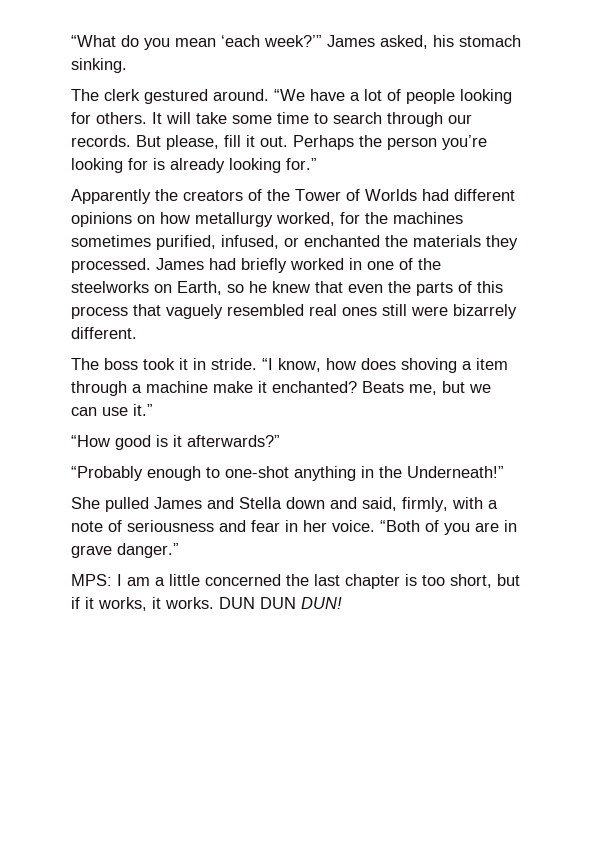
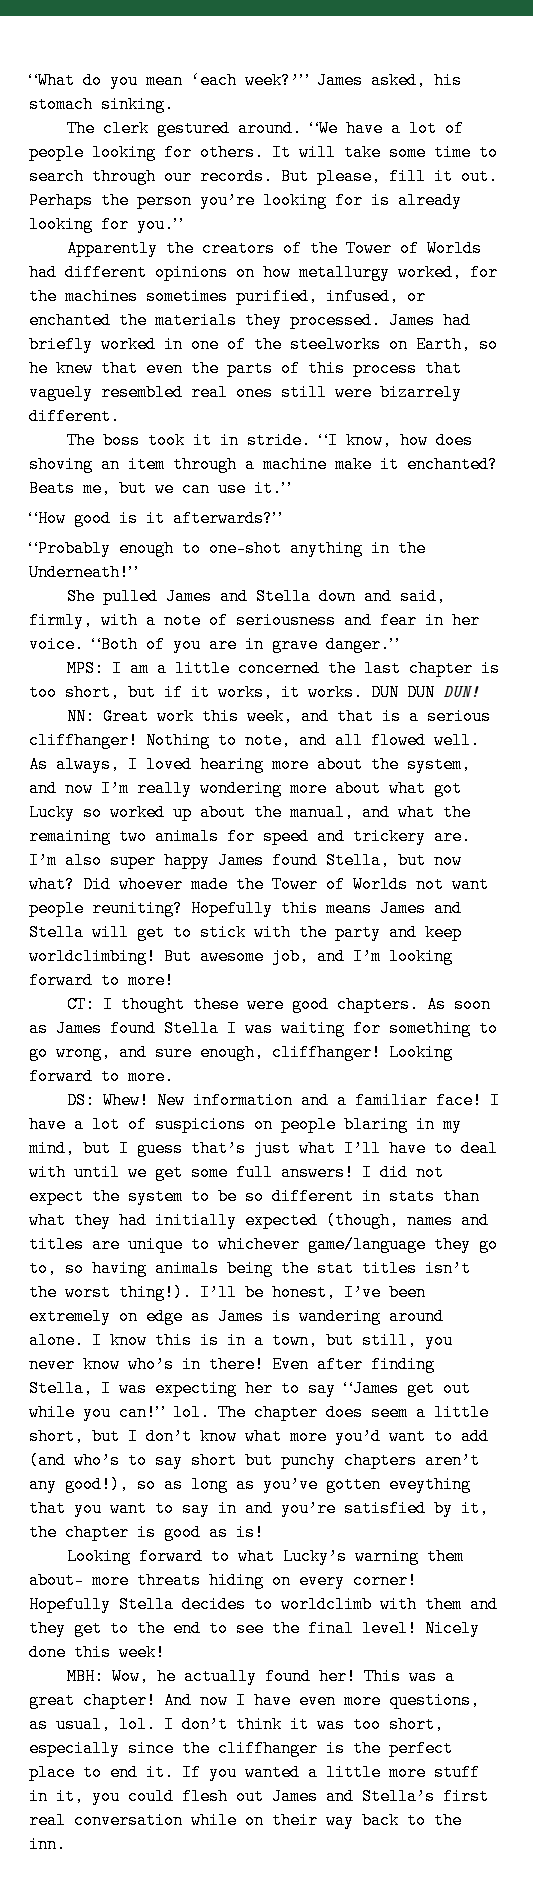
- Perhaps the person you’re looking for is already looking for.”
+ Perhaps the person you’re looking for is already looking for you.”
- “I know, how does shoving a item through a machine make it enchanted?
+ “I know, how does shoving an item through a machine make it enchanted?
+ NN: Great work this week, and that is a serious cliffhanger! Nothing to note, and all flowed well. As always, I loved hearing more about the system, and now I’m really wondering more about what got Lucky so worked up about the manual, and what the remaining two animals for speed and trickery are. I’m also super happy James found Stella, but now what? Did whoever made the Tower of Worlds not want people reuniting? Hopefully this means James and Stella will get to stick with the party and keep worldclimbing! But awesome job, and I’m looking forward to more!
+ CT: I thought these were good chapters. As soon as James found Stella I was waiting for something to go wrong, and sure enough, cliffhanger! Looking forward to more.
+ DS: Whew! New information and a familiar face! I have a lot of suspicions on people blaring in my mind, but I guess that’s just what I’ll have to deal with until we get some full answers! I did not expect the system to be so different in stats than what they had initially expected (though, names and titles are unique to whichever game/language they go to, so having animals being the stat titles isn’t the worst thing!). I’ll be honest, I’ve been extremely on edge as James is wandering around alone. I know this is in a town, but still, you never know who’s in there! Even after finding Stella, I was expecting her to say “James get out while you can!” lol. The chapter does seem a little short, but I don’t know what more you’d want to add (and who’s to say short but punchy chapters aren’t any good!), so as long as you’ve gotten eveything that you want to say in and you’re satisfied by it, the chapter is good as is!
+ Looking forward to what Lucky’s warning them about– more threats hiding on every corner! Hopefully Stella decides to worldclimb with them and they get to the end to see the final level! Nicely done this week!
+ MBH: Wow, he actually found her! This was a great chapter! And now I have even more questions, as usual, lol. I don’t think it was too short, especially since the cliffhanger is the perfect place to end it. If you wanted a little more stuff in it, you could flesh out James and Stella’s first real conversation while on their way back to the inn.

